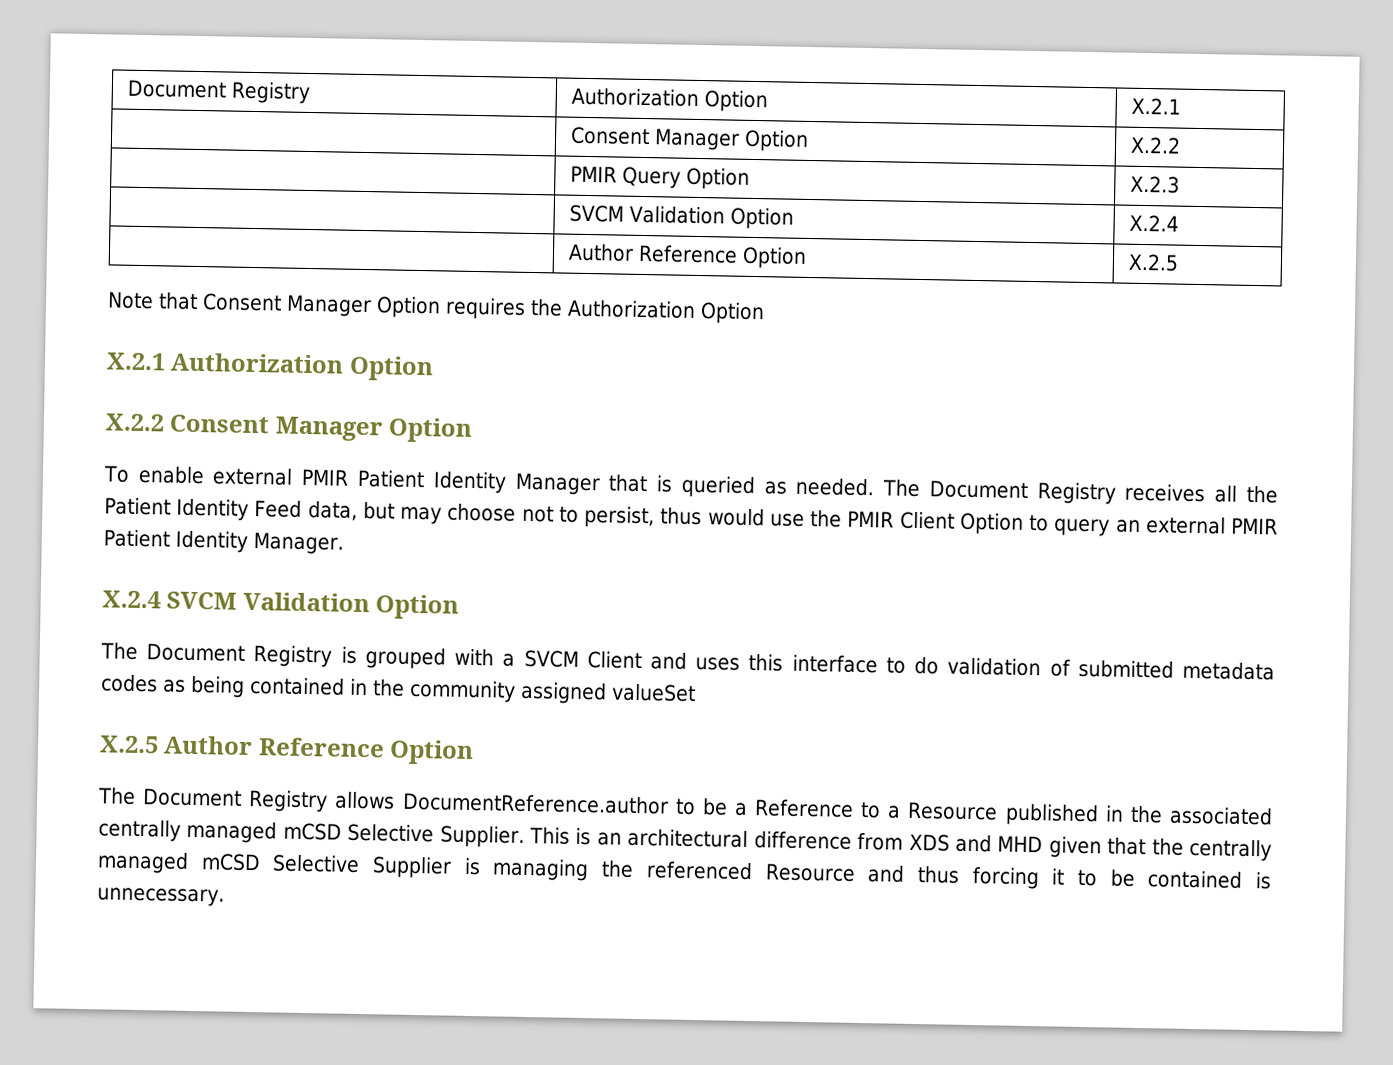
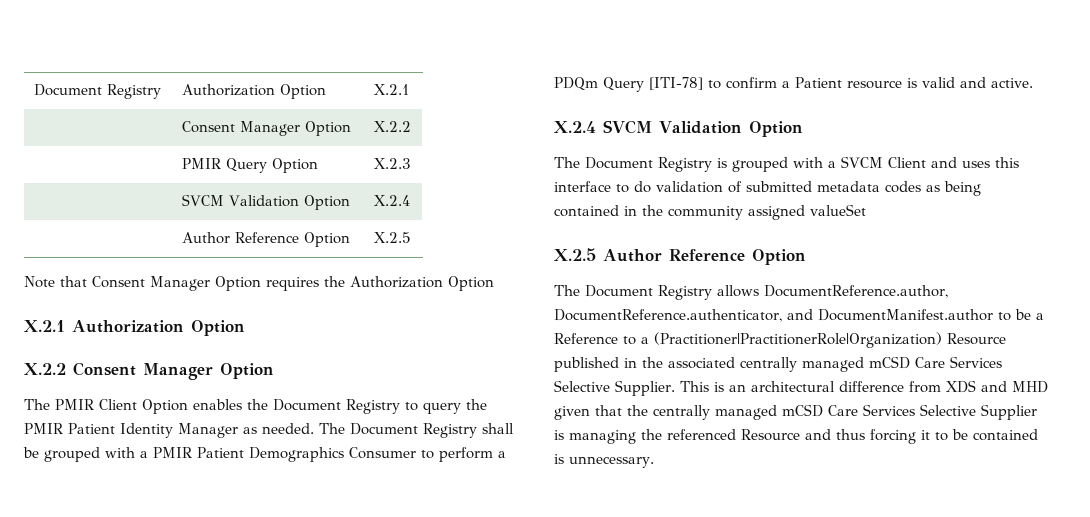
- To enable external PMIR Patient Identity Manager that is queried as needed.
+ The PMIR Client Option enables the Document Registry to query the PMIR Patient Identity Manager as needed.
- The Document Registry receives all the Patient Identity Feed data, but may choose not to persist, thus would use the PMIR Client Option to query an external PMIR Patient Identity Manager.
+ The Document Registry shall be grouped with a PMIR Patient Demographics Consumer to perform a PDQm Query [ITI-78] to confirm a Patient resource is valid and active.
- The Document Registry allows DocumentReference.author to be a Reference to a Resource published in the associated centrally managed mCSD Selective Supplier.
+ The Document Registry allows DocumentReference.author, DocumentReference.authenticator, and DocumentManifest.author to be a Reference to a (Practitioner|PractitionerRole|Organization) Resource published in the associated centrally managed mCSD Care Services Selective Supplier.
- This is an architectural difference from XDS and MHD given that the centrally managed mCSD Selective Supplier is managing the referenced Resource and thus forcing it to be contained is unnecessary.
+ This is an architectural difference from XDS and MHD given that the centrally managed mCSD Care Services Selective Supplier is managing the referenced Resource and thus forcing it to be contained is unnecessary.

